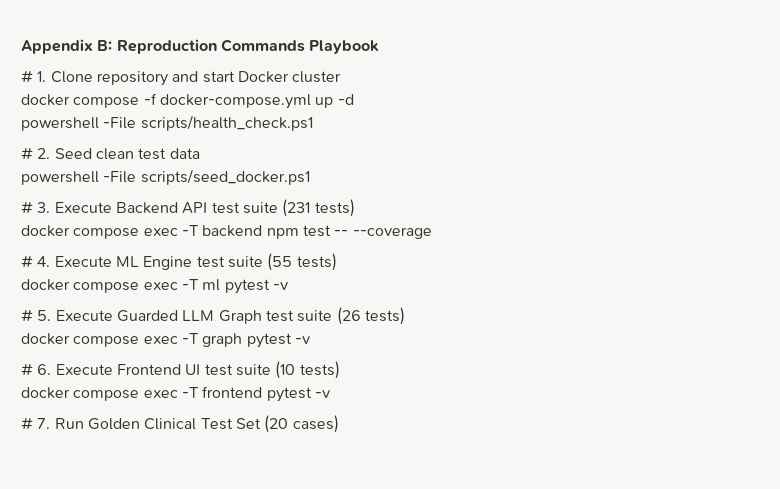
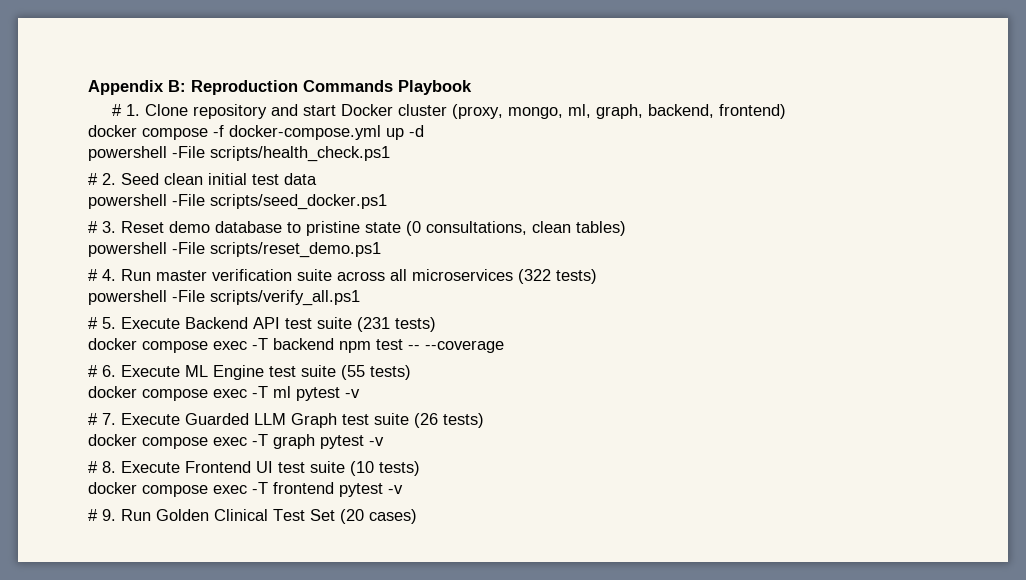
- # 1. Clone repository and start Docker cluster
+ # 1. Clone repository and start Docker cluster (proxy, mongo, ml, graph, backend, frontend)
- # 2. Seed clean test data
+ # 2. Seed clean initial test data
- # 3. Execute Backend API test suite (231 tests)
+ # 3. Reset demo database to pristine state (0 consultations, clean tables)
+ powershell -File scripts/reset_demo.ps1
+ # 4. Run master verification suite across all microservices (322 tests)
+ powershell -File scripts/verify_all.ps1
+ # 5. Execute Backend API test suite (231 tests)
- # 4. Execute ML Engine test suite (55 tests)
+ # 6. Execute ML Engine test suite (55 tests)
- # 5. Execute Guarded LLM Graph test suite (26 tests)
+ # 7. Execute Guarded LLM Graph test suite (26 tests)
- # 6. Execute Frontend UI test suite (10 tests)
+ # 8. Execute Frontend UI test suite (10 tests)
- # 7. Run Golden Clinical Test Set (20 cases)
+ # 9. Run Golden Clinical Test Set (20 cases)

